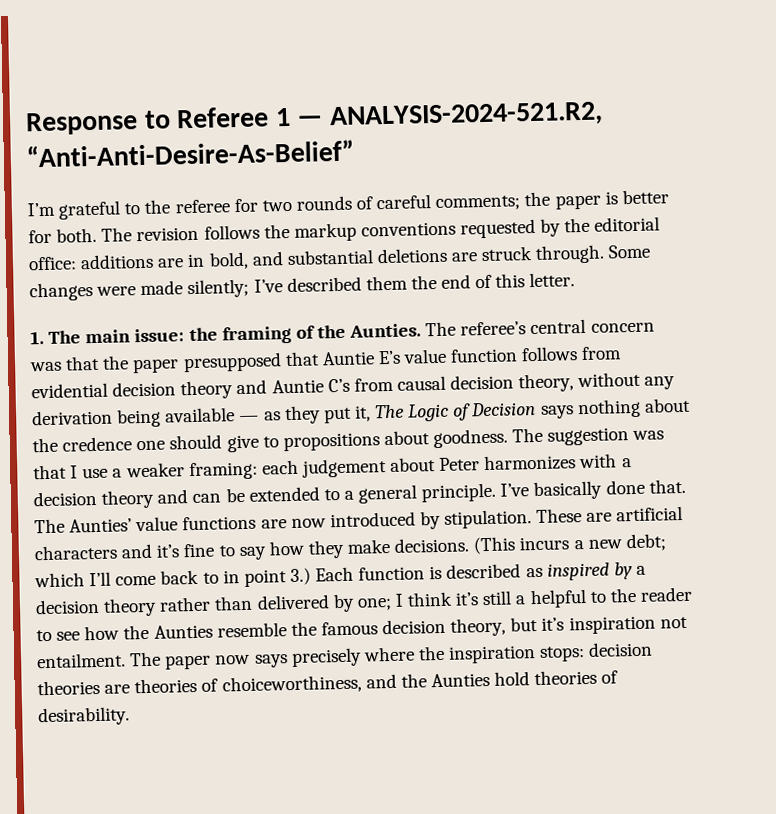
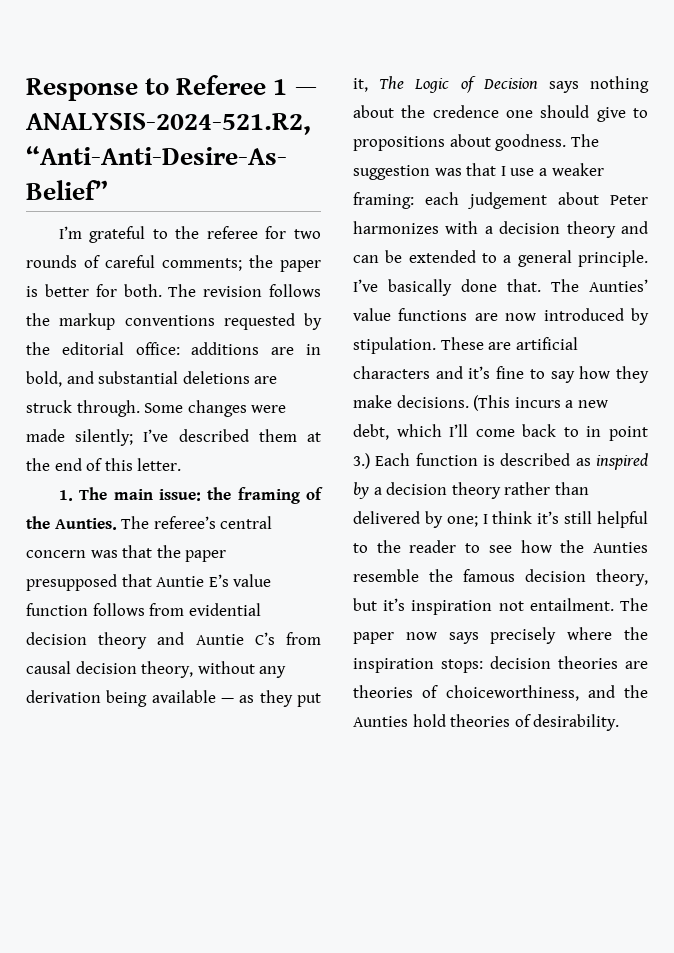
- Some changes were made silently; I’ve described them the end of this letter.
+ Some changes were made silently; I’ve described them at the end of this letter.
- (This incurs a new debt; which I’ll come back to in point 3.) Each function is described as inspired by a decision theory rather than delivered by one; I think it’s still a helpful to the reader to see how the Aunties resemble the famous decision theory, but it’s inspiration not entailment.
+ (This incurs a new debt, which I’ll come back to in point 3.) Each function is described as inspired by a decision theory rather than delivered by one; I think it’s still helpful to the reader to see how the Aunties resemble the famous decision theory, but it’s inspiration not entailment.

